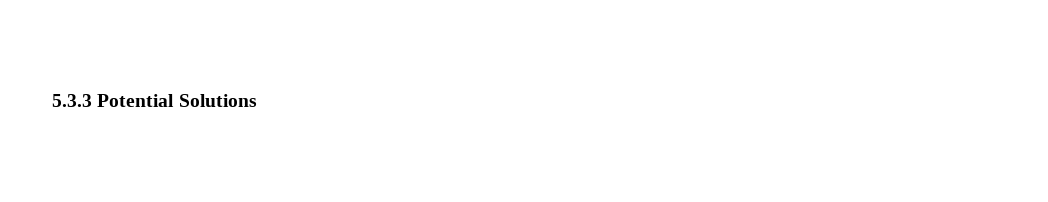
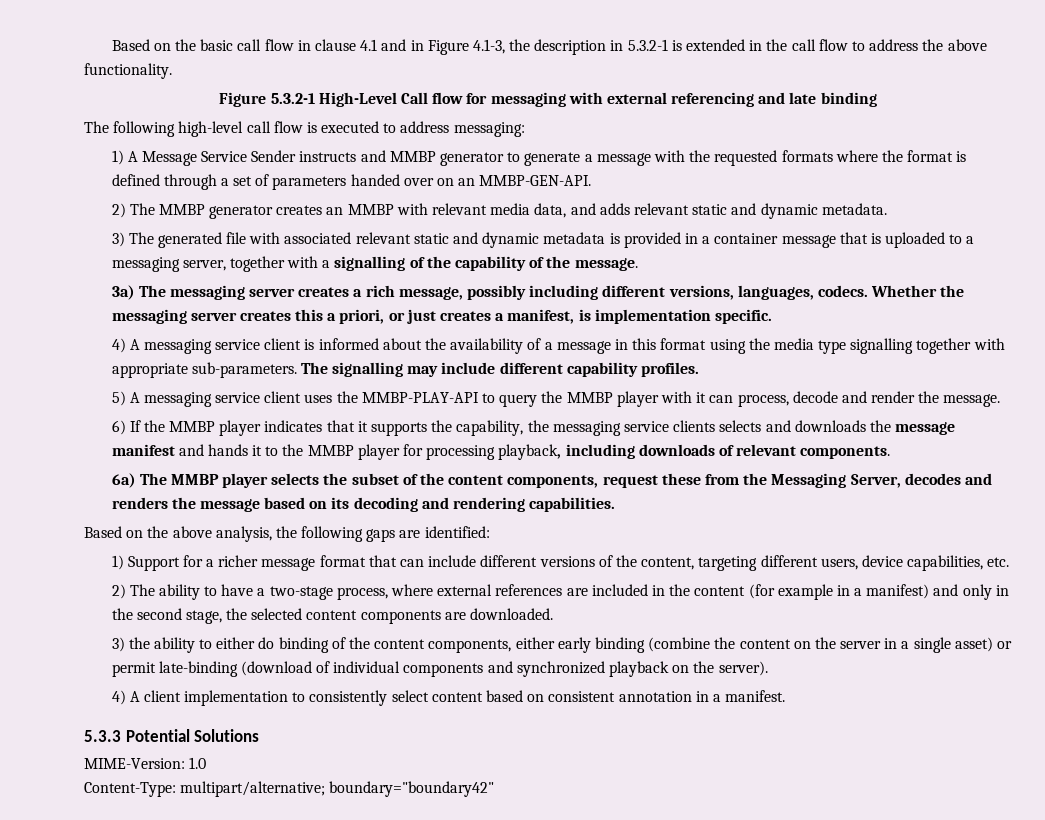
+ Based on the basic call flow in clause 4.1 and in Figure 4.1-3, the description in 5.3.2-1 is extended in the call flow to address the above functionality.
+ Figure 5.3.2-1 High-Level Call flow for messaging with external referencing and late binding
+ The following high-level call flow is executed to address messaging:
+ 1) A Message Service Sender instructs and MMBP generator to generate a message with the requested formats where the format is defined through a set of parameters handed over on an MMBP-GEN-API.
+ 2) The MMBP generator creates an MMBP with relevant media data, and adds relevant static and dynamic metadata.
+ 3) The generated file with associated relevant static and dynamic metadata is provided in a container message that is uploaded to a messaging server, together with a signalling of the capability of the message.
+ 3a) The messaging server creates a rich message, possibly including different versions, languages, codecs. Whether the messaging server creates this a priori, or just creates a manifest, is implementation specific.
+ 4) A messaging service client is informed about the availability of a message in this format using the media type signalling together with appropriate sub-parameters. The signalling may include different capability profiles.
+ 5) A messaging service client uses the MMBP-PLAY-API to query the MMBP player with it can process, decode and render the message.
+ 6) If the MMBP player indicates that it supports the capability, the messaging service clients selects and downloads the message manifest and hands it to the MMBP player for processing playback, including downloads of relevant components.
+ 6a) The MMBP player selects the subset of the content components, request these from the Messaging Server, decodes and renders the message based on its decoding and rendering capabilities.
+ Based on the above analysis, the following gaps are identified:
+ 1) Support for a richer message format that can include different versions of the content, targeting different users, device capabilities, etc.
+ 2) The ability to have a two-stage process, where external references are included in the content (for example in a manifest) and only in the second stage, the selected content components are downloaded.
+ 3) the ability to either do binding of the content components, either early binding (combine the content on the server in a single asset) or permit late-binding (download of individual components and synchronized playback on the server).
+ 4) A client implementation to consistently select content based on consistent annotation in a manifest.
  5.3.3 Potential Solutions
+ MIME-Version: 1.0
+ Content-Type: multipart/alternative; boundary="boundary42"

